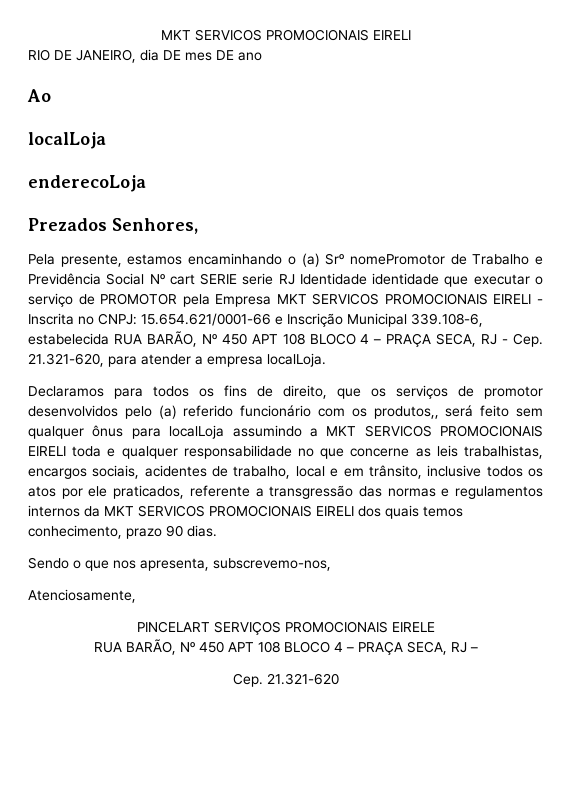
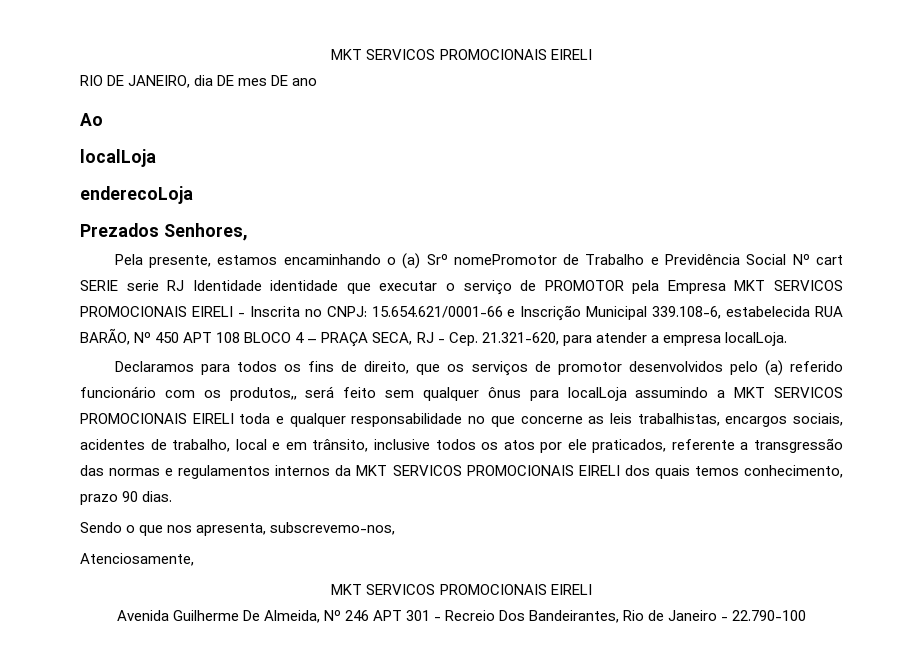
  Atenciosamente,
- PINCELART SERVIÇOS PROMOCIONAIS EIRELE
- RUA BARÃO, Nº 450 APT 108 BLOCO 4 – PRAÇA SECA, RJ –
- Cep. 21.321-620
+ MKT SERVICOS PROMOCIONAIS EIRELI
+ Avenida Guilherme De Almeida, Nº 246 APT 301 - Recreio Dos Bandeirantes, Rio de Janeiro - 22.790-100

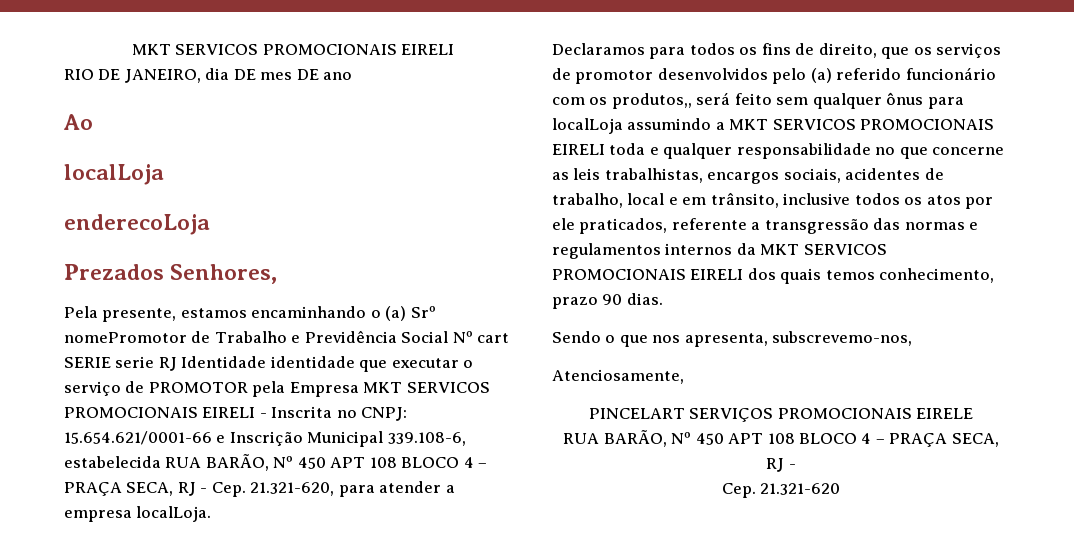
  Atenciosamente,
- MKT SERVICOS PROMOCIONAIS EIRELI
- Avenida Guilherme De Almeida, Nº 246 APT 301 - Recreio Dos Bandeirantes, Rio de Janeiro - 22.790-100
+ PINCELART SERVIÇOS PROMOCIONAIS EIRELE
+ RUA BARÃO, Nº 450 APT 108 BLOCO 4 – PRAÇA SECA, RJ -
+ Cep. 21.321-620

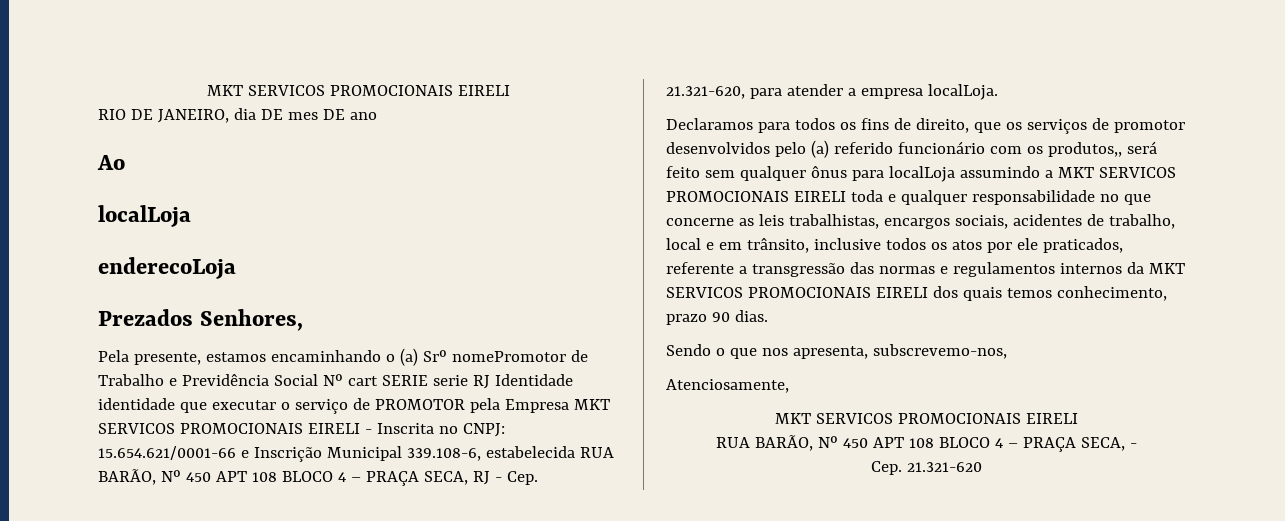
  Atenciosamente,
- PINCELART SERVIÇOS PROMOCIONAIS EIRELE
- RUA BARÃO, Nº 450 APT 108 BLOCO 4 – PRAÇA SECA, RJ -
+ MKT SERVICOS PROMOCIONAIS EIRELI
+ RUA BARÃO, Nº 450 APT 108 BLOCO 4 – PRAÇA SECA, -

